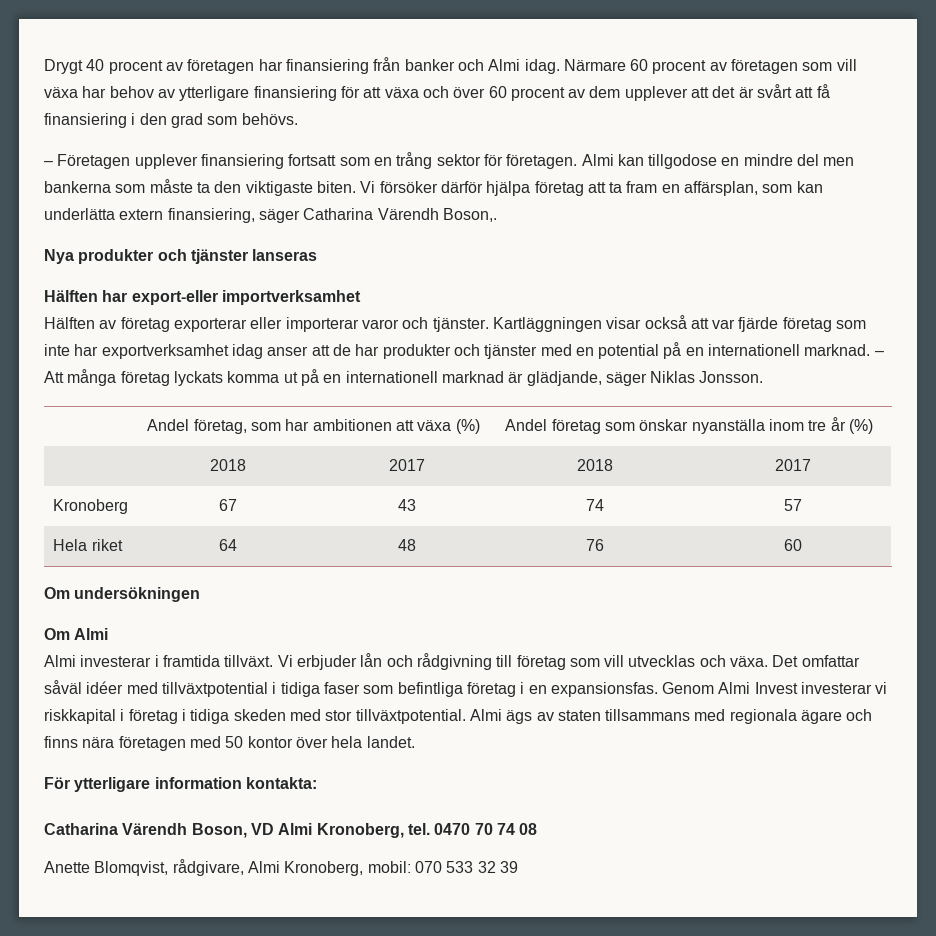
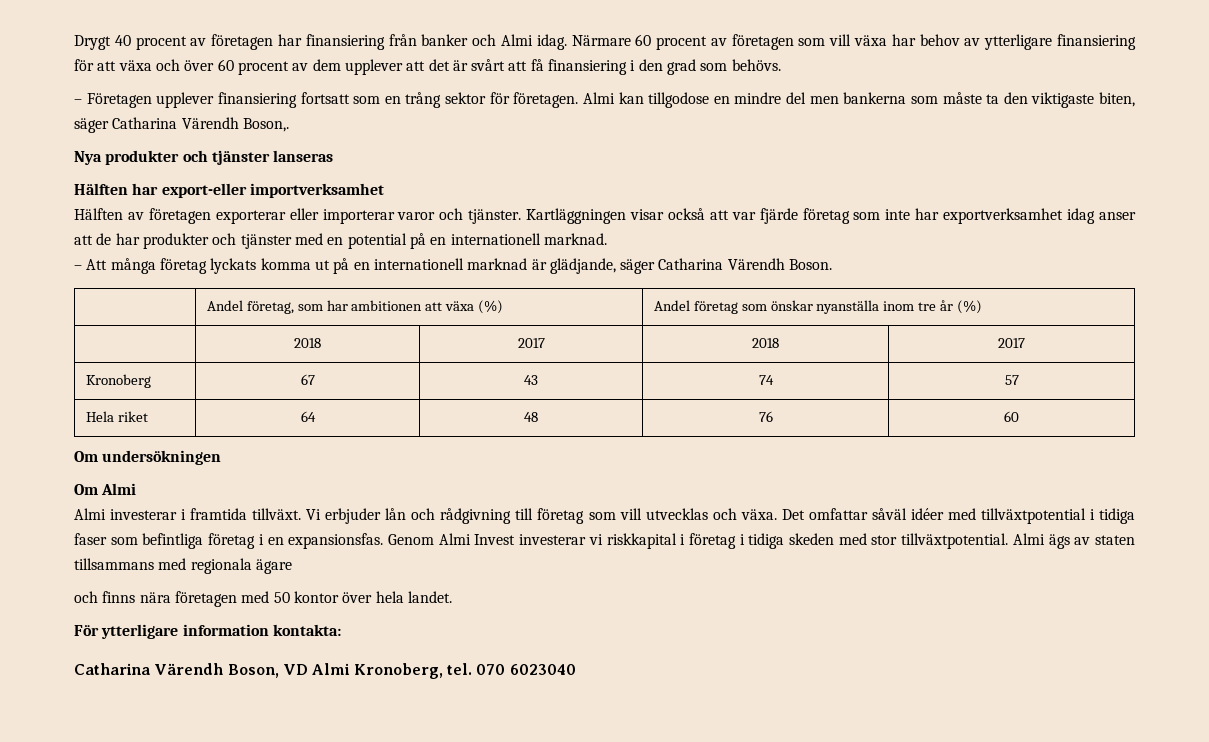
- Almi kan tillgodose en mindre del men bankerna som måste ta den viktigaste biten. Vi försöker därför hjälpa företag att ta fram en affärsplan, som kan underlätta extern finansiering, säger Catharina Värendh Boson,.
+ Almi kan tillgodose en mindre del men bankerna som måste ta den viktigaste biten, säger Catharina Värendh Boson,.
- Hälften av företag exporterar eller importerar varor och tjänster.
+ Hälften av företagen exporterar eller importerar varor och tjänster.
- Kartläggningen visar också att var fjärde företag som inte har exportverksamhet idag anser att de har produkter och tjänster med en potential på en internationell marknad. – Att många företag lyckats komma ut på en internationell marknad är glädjande, säger Niklas Jonsson.
+ Kartläggningen visar också att var fjärde företag som inte har exportverksamhet idag anser att de har produkter och tjänster med en potential på en internationell marknad.
+ – Att många företag lyckats komma ut på en internationell marknad är glädjande, säger Catharina Värendh Boson.
- Almi ägs av staten tillsammans med regionala ägare och finns nära företagen med 50 kontor över hela landet.
+ Almi ägs av staten tillsammans med regionala ägare
+ och finns nära företagen med 50 kontor över hela landet.
- 0470 70 74 08
- Anette Blomqvist, rådgivare, Almi Kronoberg, mobil: 070 533 32 39
+ 070 6023040

